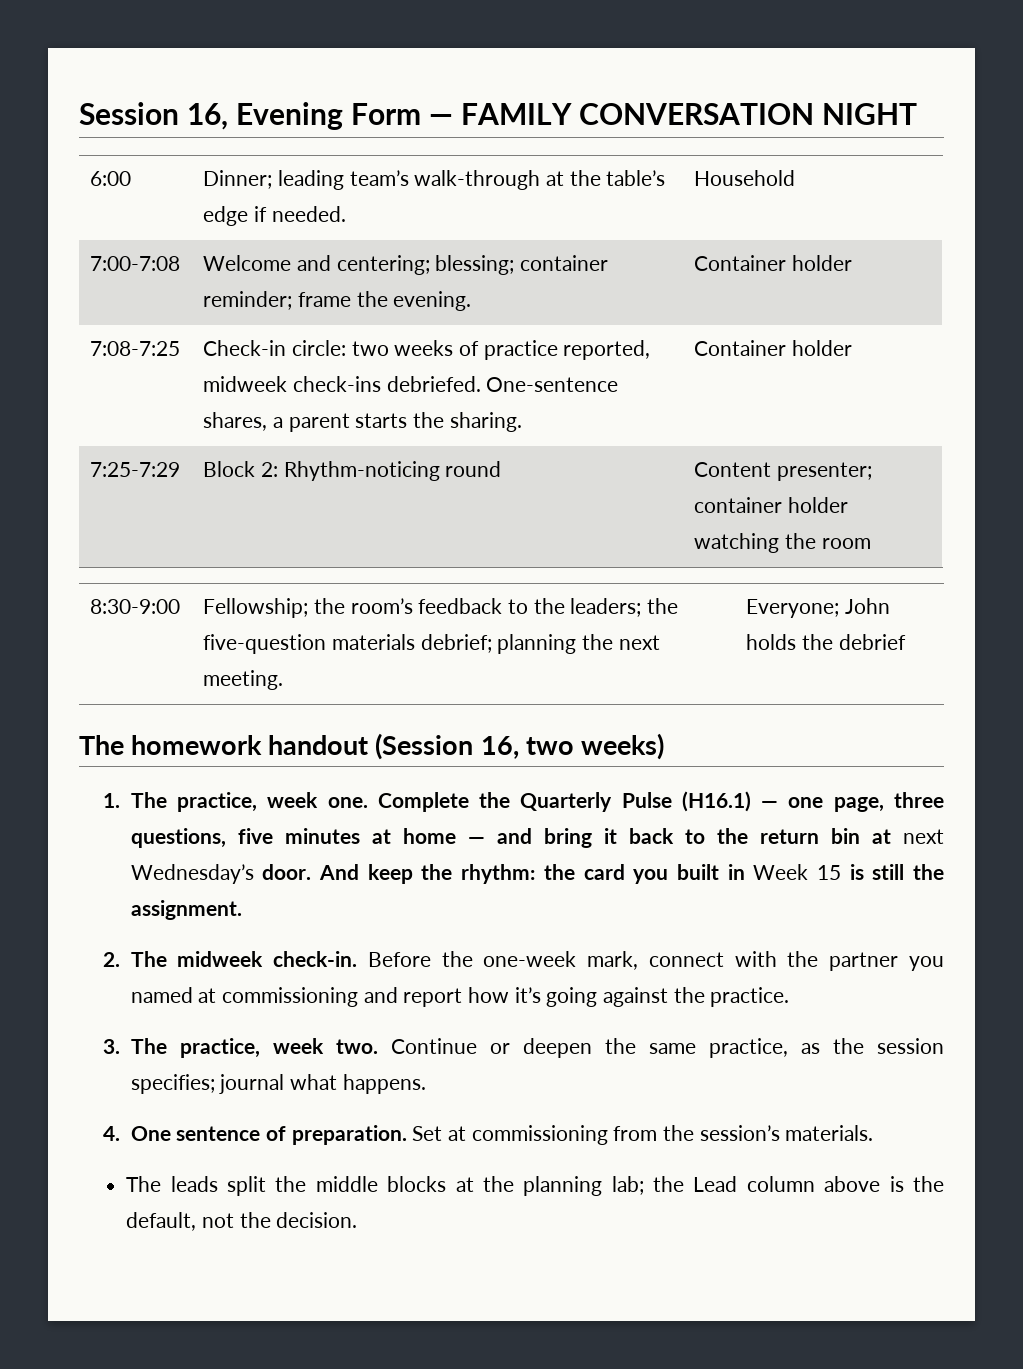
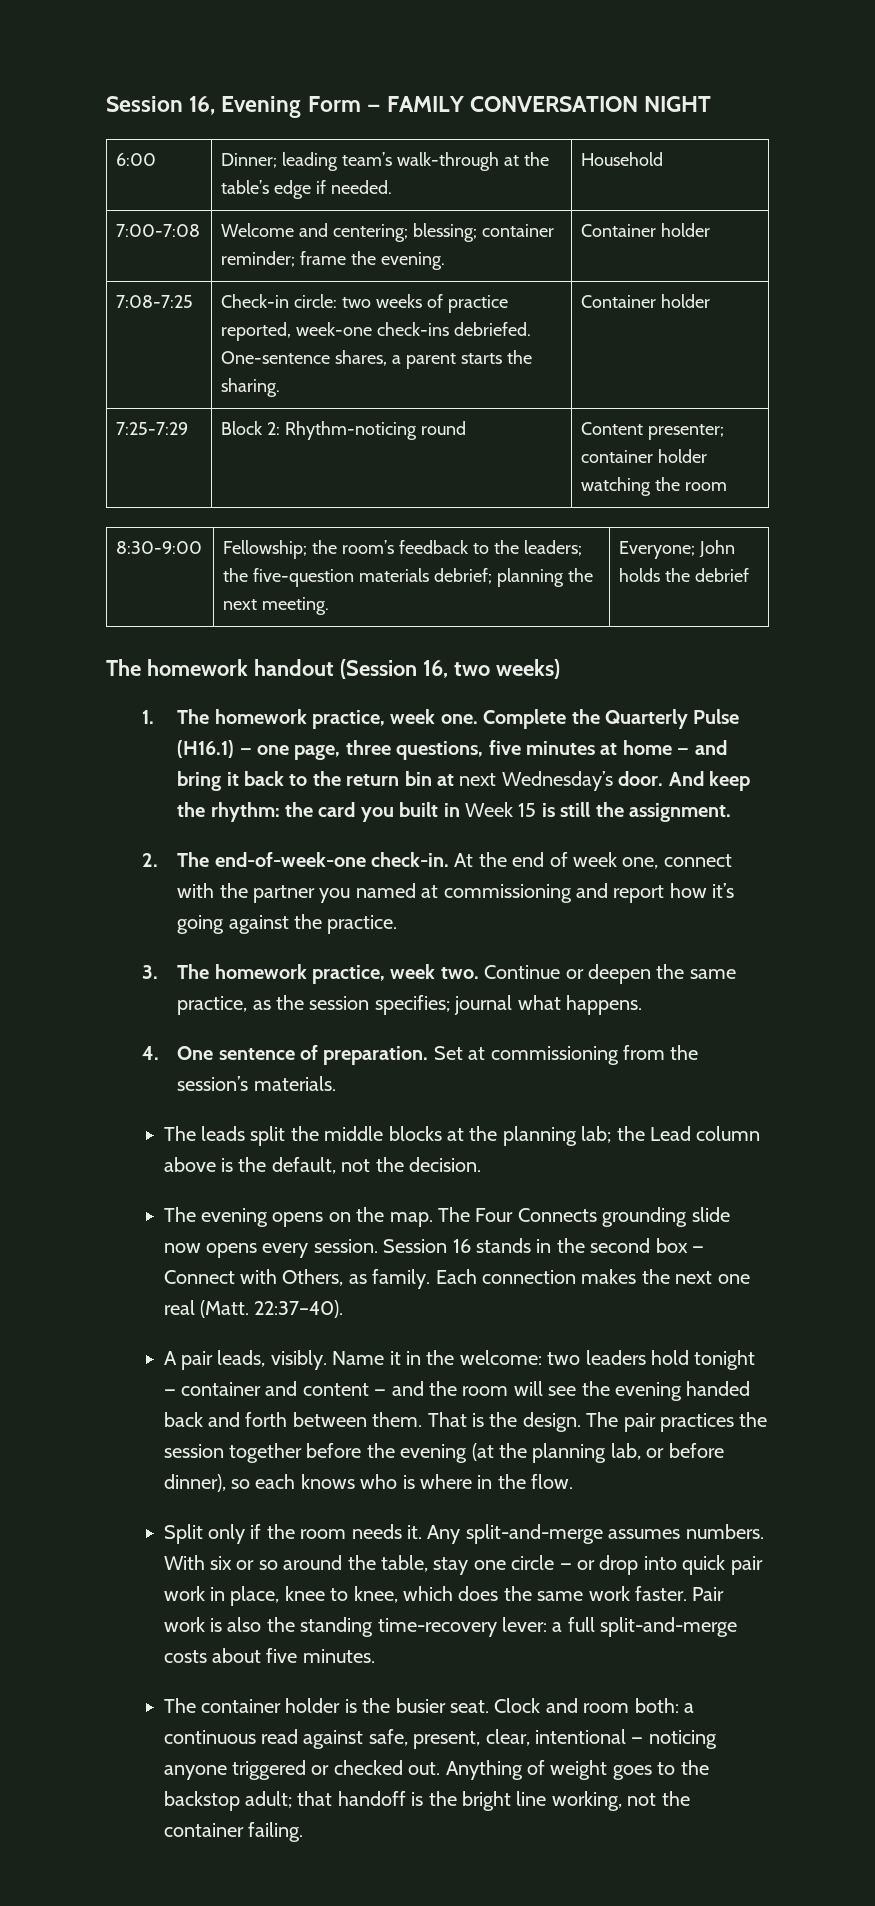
- 7:08-7:25 | Check-in circle: two weeks of practice reported, midweek check-ins debriefed. One-sentence shares, a parent starts the sharing. | Container holder
+ 7:08-7:25 | Check-in circle: two weeks of practice reported, week-one check-ins debriefed. One-sentence shares, a parent starts the sharing. | Container holder
- 1. The practice, week one.
+ 1. The homework practice, week one.
- 2. The midweek check-in. Before the one-week mark, connect with the partner you named at commissioning and report how it’s going against the practice.
+ 2. The end-of-week-one check-in. At the end of week one, connect with the partner you named at commissioning and report how it’s going against the practice.
- 3. The practice, week two.
+ 3. The homework practice, week two.
+ The evening opens on the map. The Four Connects grounding slide now opens every session. Session 16 stands in the second box — Connect with Others, as family. Each connection makes the next one real (Matt. 22:37–40).
+ A pair leads, visibly. Name it in the welcome: two leaders hold tonight — container and content — and the room will see the evening handed back and forth between them. That is the design. The pair practices the session together before the evening (at the planning lab, or before dinner), so each knows who is where in the flow.
+ Split only if the room needs it. Any split-and-merge assumes numbers. With six or so around the table, stay one circle — or drop into quick pair work in place, knee to knee, which does the same work faster. Pair work is also the standing time-recovery lever: a full split-and-merge costs about five minutes.
+ The container holder is the busier seat. Clock and room both: a continuous read against safe, present, clear, intentional — noticing anyone triggered or checked out. Anything of weight goes to the backstop adult; that handoff is the bright line working, not the container failing.

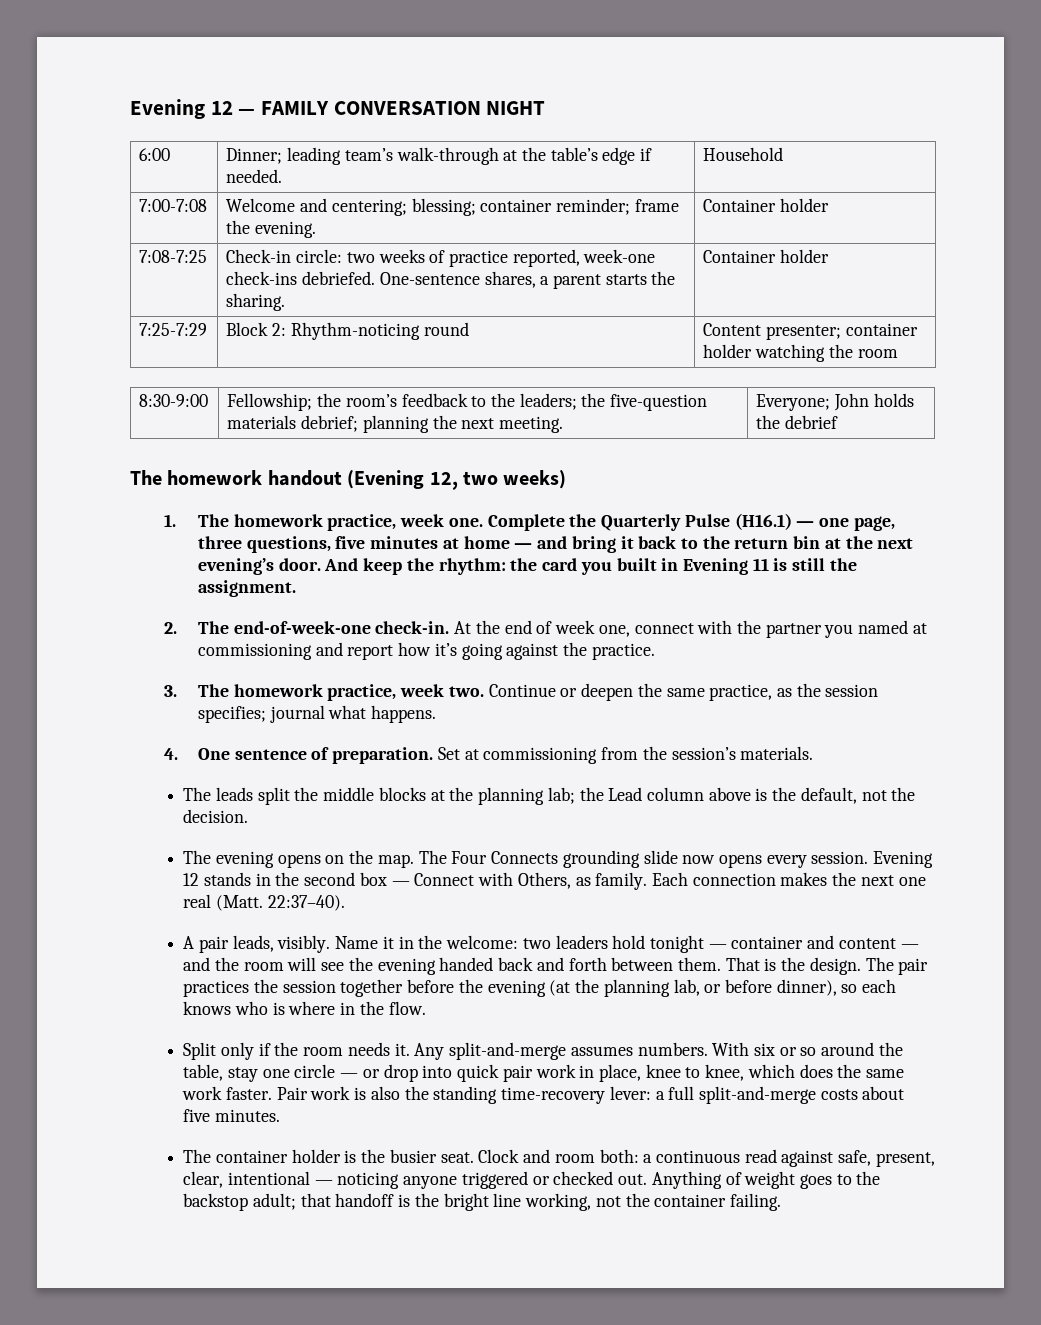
- Session 16, Evening Form — FAMILY CONVERSATION NIGHT
+ Evening 12 — FAMILY CONVERSATION NIGHT
- The homework handout (Session 16, two weeks)
+ The homework handout (Evening 12, two weeks)
- Complete the Quarterly Pulse (H16.1) — one page, three questions, five minutes at home — and bring it back to the return bin at next Wednesday’s door.
+ Complete the Quarterly Pulse (H16.1) — one page, three questions, five minutes at home — and bring it back to the return bin at the next evening’s door.
- And keep the rhythm: the card you built in Week 15 is still the assignment.
+ And keep the rhythm: the card you built in Evening 11 is still the assignment.
- Session 16 stands in the second box — Connect with Others, as family.
+ Evening 12 stands in the second box — Connect with Others, as family.

